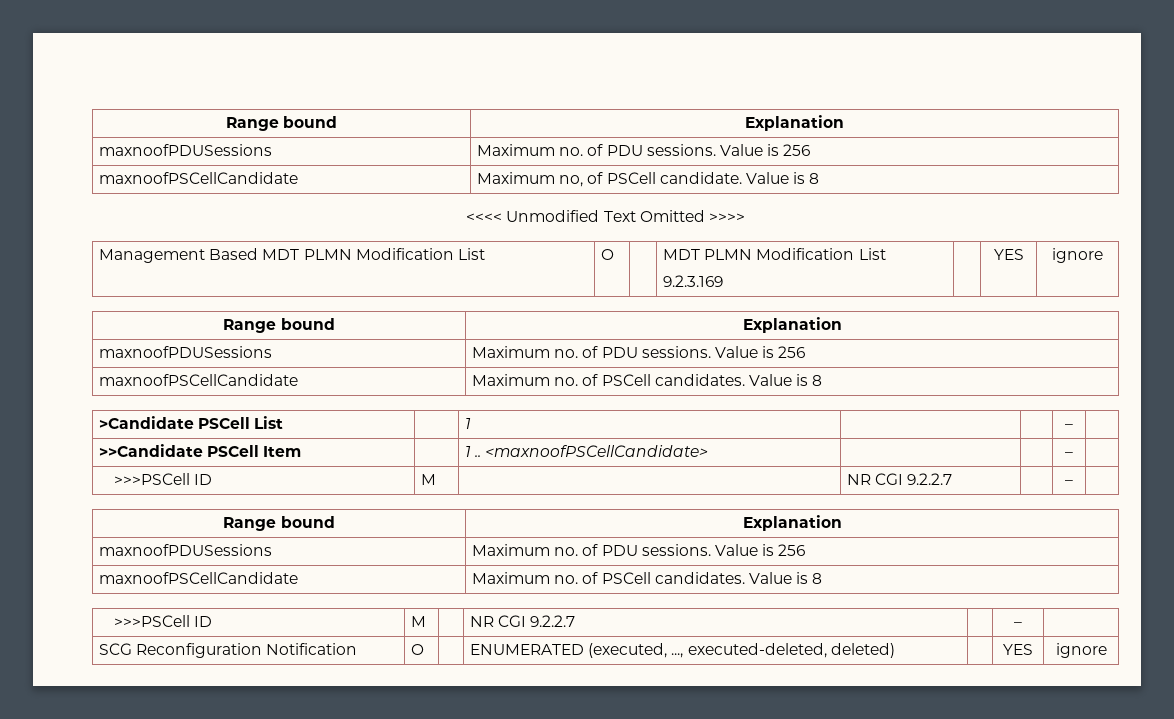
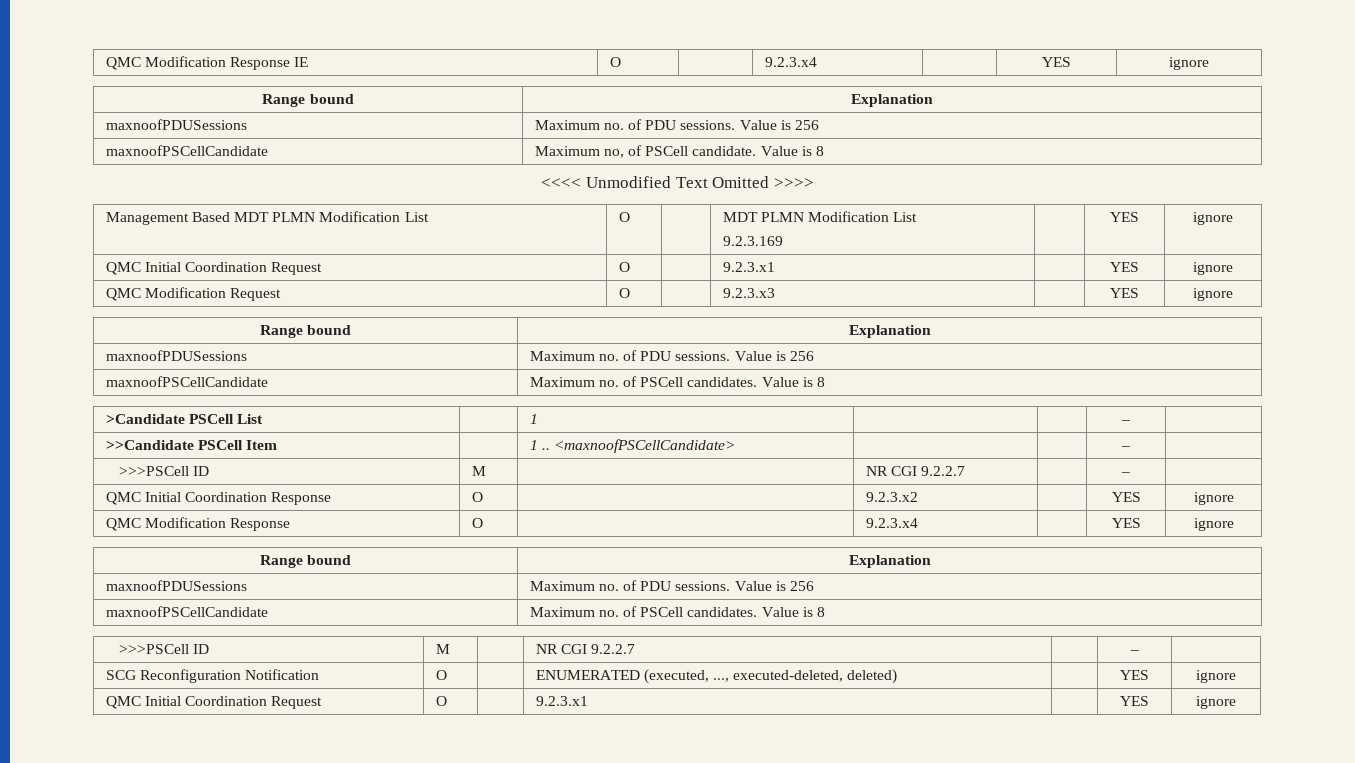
+ QMC Modification Response IE | O | | 9.2.3.x4 | | YES | ignore
  Management Based MDT PLMN Modification List | O | | MDT PLMN Modification List
  9.2.3.169 | | YES | ignore
+ QMC Initial Coordination Request | O | | 9.2.3.x1 | | YES | ignore
+ QMC Modification Request | O | | 9.2.3.x3 | | YES | ignore
+ QMC Initial Coordination Response | O | | 9.2.3.x2 | | YES | ignore
+ QMC Modification Response | O | | 9.2.3.x4 | | YES | ignore
  SCG Reconfiguration Notification | O | | ENUMERATED (executed, ..., executed-deleted, deleted) | | YES | ignore
+ QMC Initial Coordination Request | O | | 9.2.3.x1 | | YES | ignore

